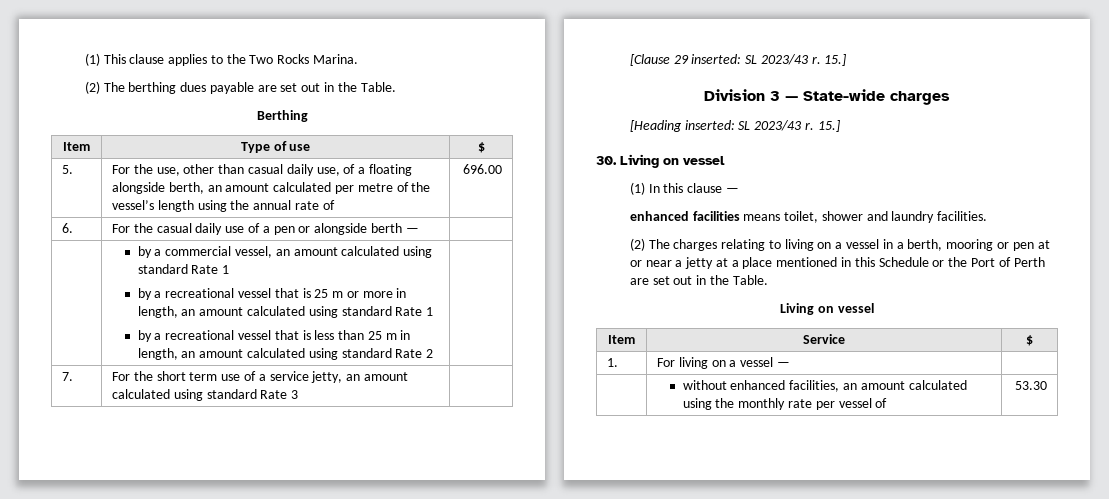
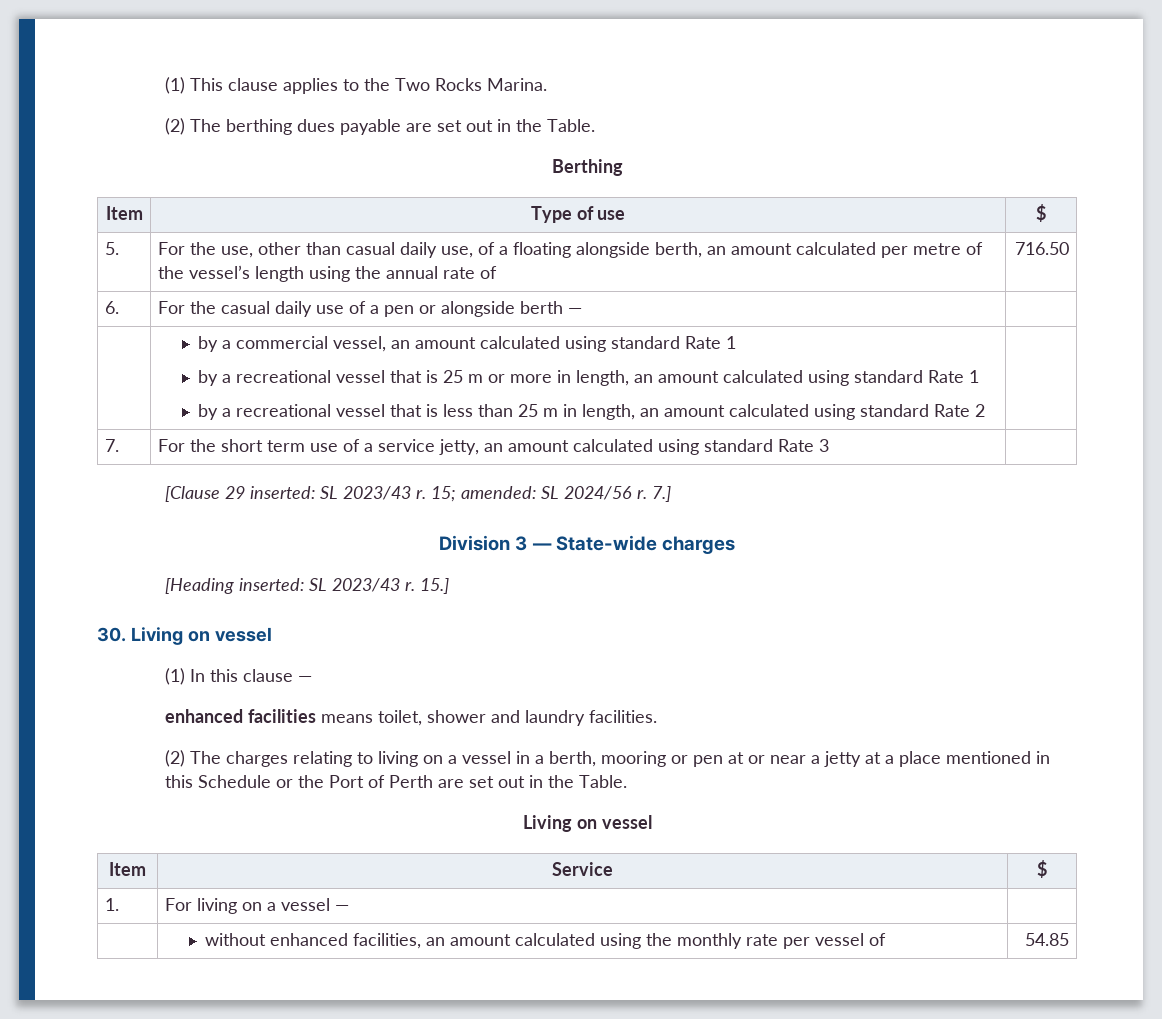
- 5. | For the use, other than casual daily use, of a floating alongside berth, an amount calculated per metre of the vessel’s length using the annual rate of | 696.00
+ 5. | For the use, other than casual daily use, of a floating alongside berth, an amount calculated per metre of the vessel’s length using the annual rate of | 716.50
- [Clause 29 inserted: SL 2023/43 r. 15.]
+ [Clause 29 inserted: SL 2023/43 r. 15; amended: SL 2024/56 r. 7.]
- | without enhanced facilities, an amount calculated using the monthly rate per vessel of | 53.30
+ | without enhanced facilities, an amount calculated using the monthly rate per vessel of | 54.85

